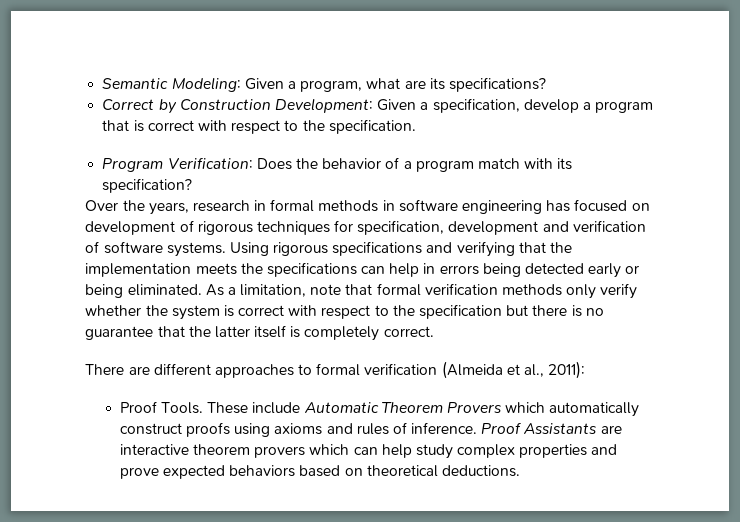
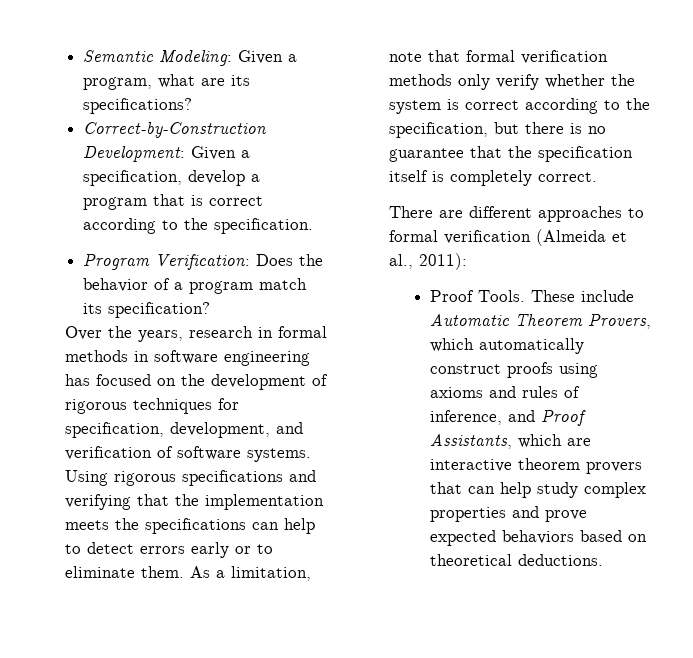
- Correct by Construction Development: Given a specification, develop a program that is correct with respect to the specification.
+ Correct-by-Construction Development: Given a specification, develop a program that is correct according to the specification.
- Program Verification: Does the behavior of a program match with its specification?
+ Program Verification: Does the behavior of a program match its specification?
- Over the years, research in formal methods in software engineering has focused on development of rigorous techniques for specification, development and verification of software systems.
+ Over the years, research in formal methods in software engineering has focused on the development of rigorous techniques for specification, development, and verification of software systems.
- Using rigorous specifications and verifying that the implementation meets the specifications can help in errors being detected early or being eliminated.
+ Using rigorous specifications and verifying that the implementation meets the specifications can help to detect errors early or to eliminate them.
- As a limitation, note that formal verification methods only verify whether the system is correct with respect to the specification but there is no guarantee that the latter itself is completely correct.
+ As a limitation, note that formal verification methods only verify whether the system is correct according to the specification, but there is no guarantee that the specification itself is completely correct.
- These include Automatic Theorem Provers which automatically construct proofs using axioms and rules of inference. Proof Assistants are interactive theorem provers which can help study complex properties and prove expected behaviors based on theoretical deductions.
+ These include Automatic Theorem Provers, which automatically construct proofs using axioms and rules of inference, and Proof Assistants, which are interactive theorem provers that can help study complex properties and prove expected behaviors based on theoretical deductions.

